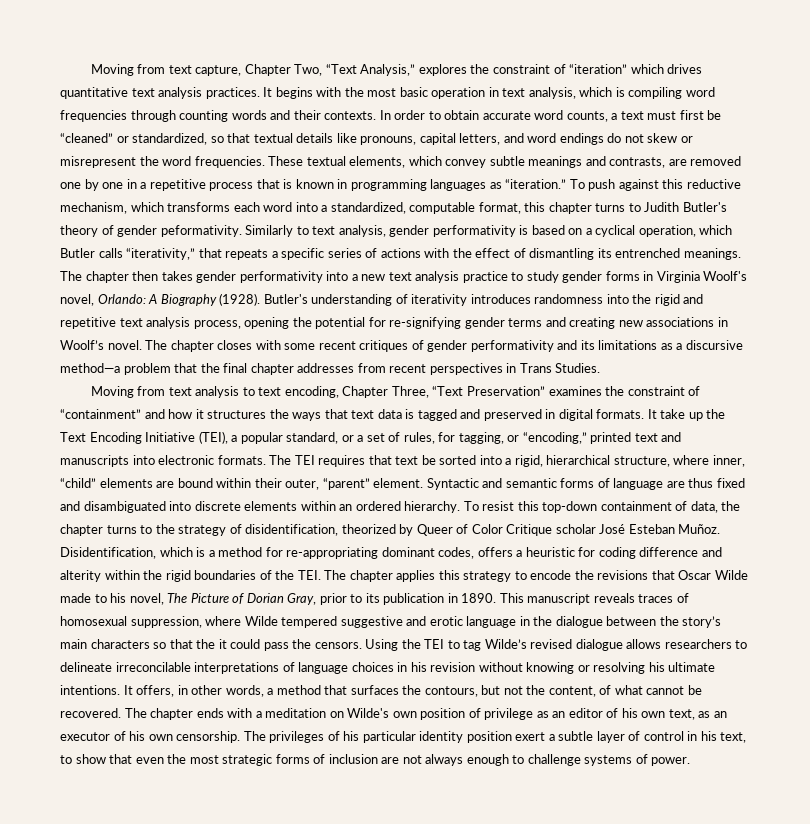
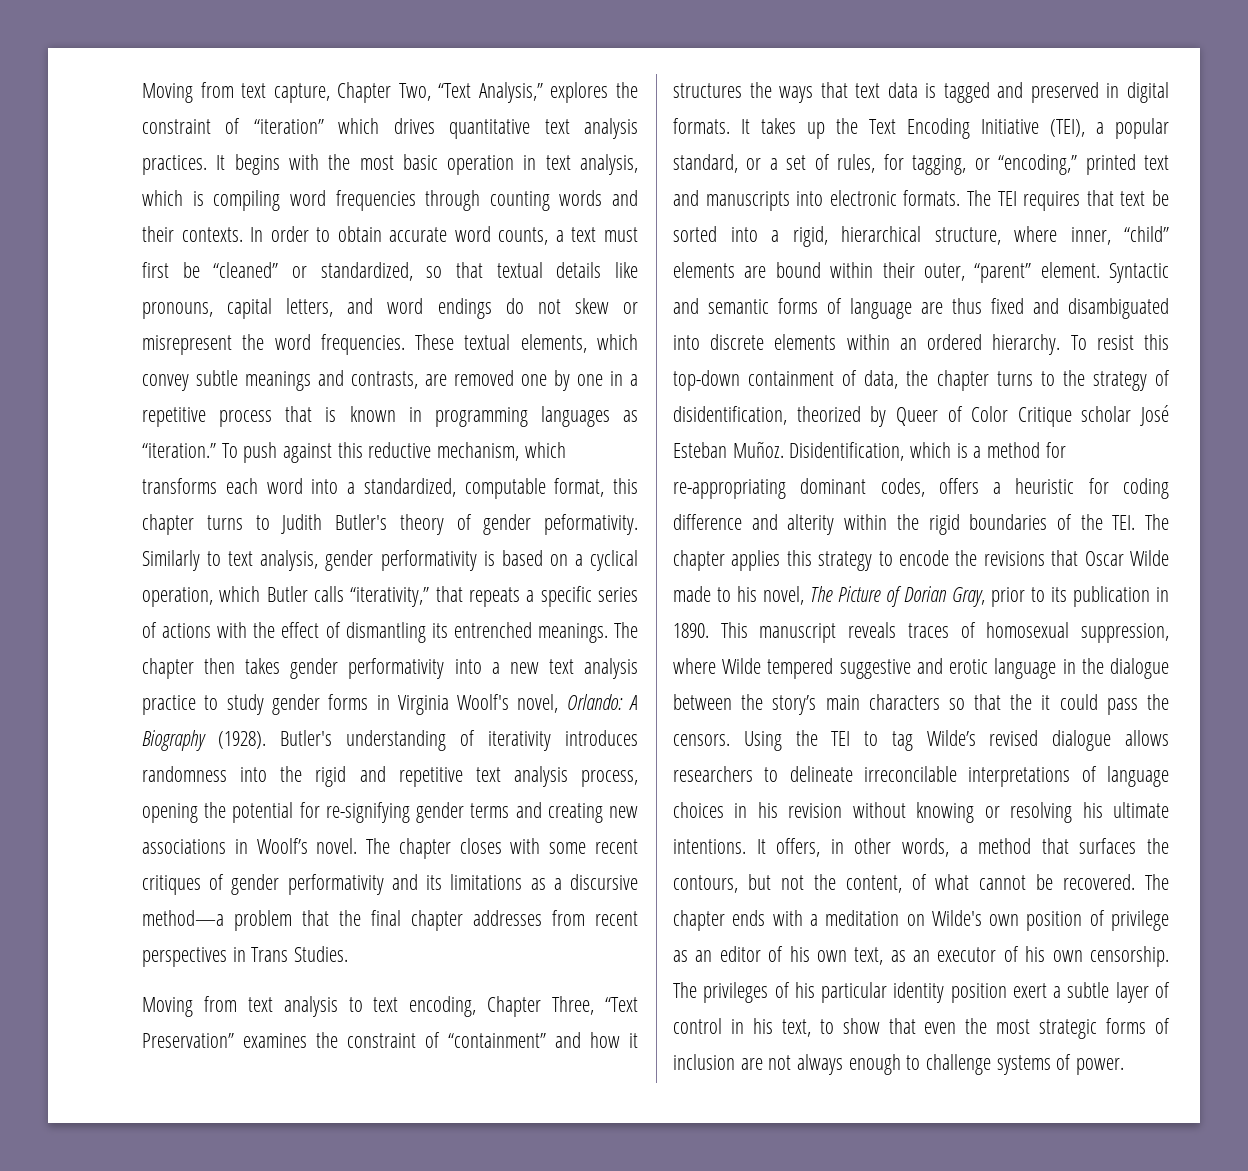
- It take up the Text Encoding Initiative (TEI), a popular standard, or a set of rules, for tagging, or “encoding,” printed text and manuscripts into electronic formats.
+ It takes up the Text Encoding Initiative (TEI), a popular standard, or a set of rules, for tagging, or “encoding,” printed text and manuscripts into electronic formats.

